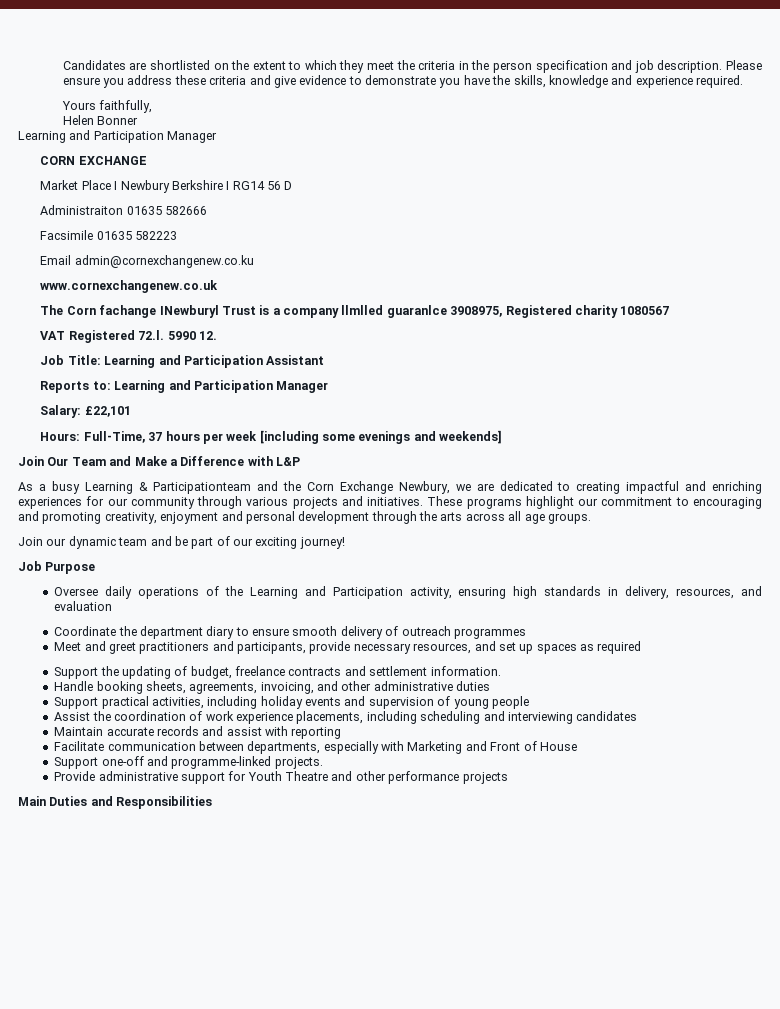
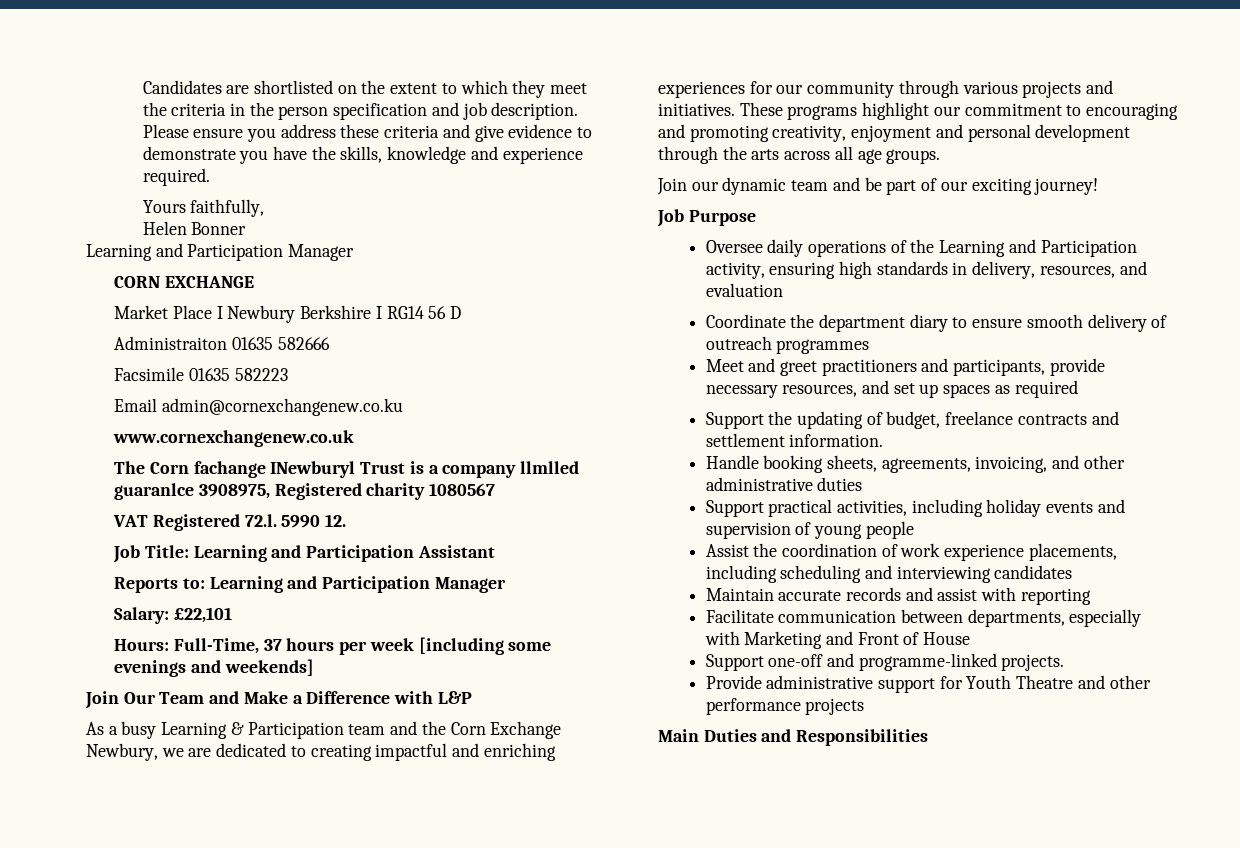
- As a busy Learning & Participationteam and the Corn Exchange Newbury, we are dedicated to creating impactful and enriching experiences for our community through various projects and initiatives.
+ As a busy Learning & Participation team and the Corn Exchange Newbury, we are dedicated to creating impactful and enriching experiences for our community through various projects and initiatives.

